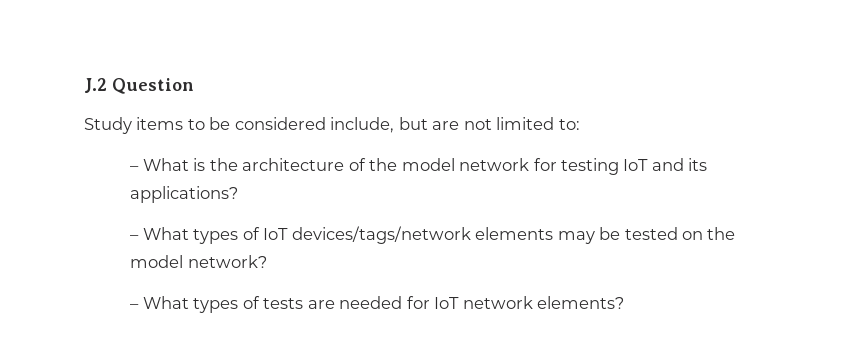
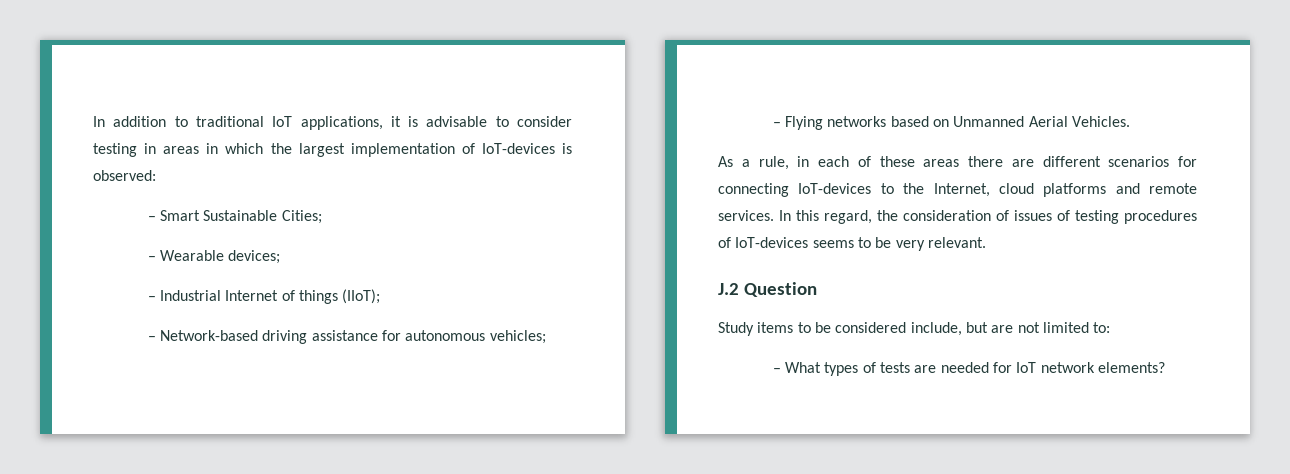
+ In addition to traditional IoT applications, it is advisable to consider testing in areas in which the largest implementation of IoT-devices is observed:
+ – Smart Sustainable Cities;
+ – Wearable devices;
+ – Industrial Internet of things (IIoT);
+ – Network-based driving assistance for autonomous vehicles;
+ – Flying networks based on Unmanned Aerial Vehicles.
+ As a rule, in each of these areas there are different scenarios for connecting IoT-devices to the Internet, cloud platforms and remote services. In this regard, the consideration of issues of testing procedures of IoT-devices seems to be very relevant.
- – What is the architecture of the model network for testing IoT and its applications?
- – What types of IoT devices/tags/network elements may be tested on the model network?

